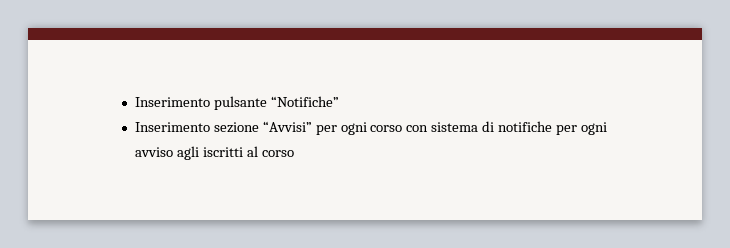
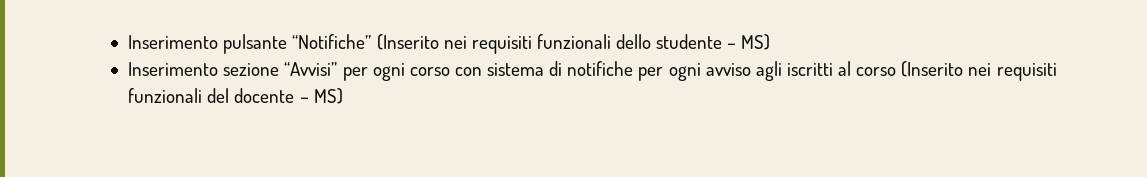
- Inserimento pulsante “Notifiche”
+ Inserimento pulsante “Notifiche” (Inserito nei requisiti funzionali dello studente – MS)
- Inserimento sezione “Avvisi” per ogni corso con sistema di notifiche per ogni avviso agli iscritti al corso
+ Inserimento sezione “Avvisi” per ogni corso con sistema di notifiche per ogni avviso agli iscritti al corso (Inserito nei requisiti funzionali del docente – MS)

